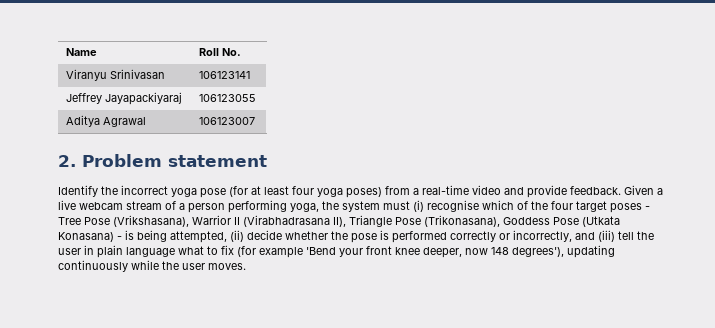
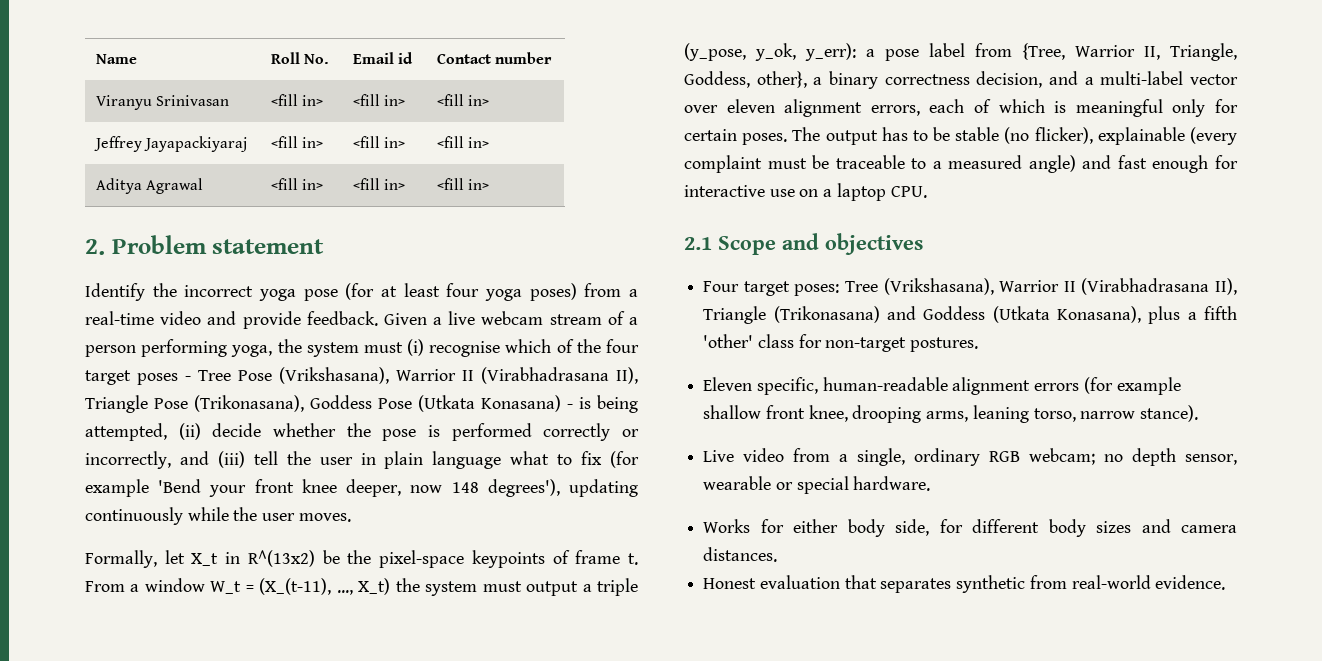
- Name | Roll No.
- Viranyu Srinivasan | 106123141
- Jeffrey Jayapackiyaraj | 106123055
- Aditya Agrawal | 106123007
+ Name | Roll No. | Email id | Contact number
+ Viranyu Srinivasan | <fill in> | <fill in> | <fill in>
+ Jeffrey Jayapackiyaraj | <fill in> | <fill in> | <fill in>
+ Aditya Agrawal | <fill in> | <fill in> | <fill in>
+ Formally, let X_t in R^(13x2) be the pixel-space keypoints of frame t. From a window W_t = (X_(t-11), ..., X_t) the system must output a triple (y_pose, y_ok, y_err): a pose label from {Tree, Warrior II, Triangle, Goddess, other}, a binary correctness decision, and a multi-label vector over eleven alignment errors, each of which is meaningful only for certain poses. The output has to be stable (no flicker), explainable (every complaint must be traceable to a measured angle) and fast enough for interactive use on a laptop CPU.
+ 2.1 Scope and objectives
+ Four target poses: Tree (Vrikshasana), Warrior II (Virabhadrasana II), Triangle (Trikonasana) and Goddess (Utkata Konasana), plus a fifth 'other' class for non-target postures.
+ Eleven specific, human-readable alignment errors (for example shallow front knee, drooping arms, leaning torso, narrow stance).
+ Live video from a single, ordinary RGB webcam; no depth sensor, wearable or special hardware.
+ Works for either body side, for different body sizes and camera distances.
+ Honest evaluation that separates synthetic from real-world evidence.

